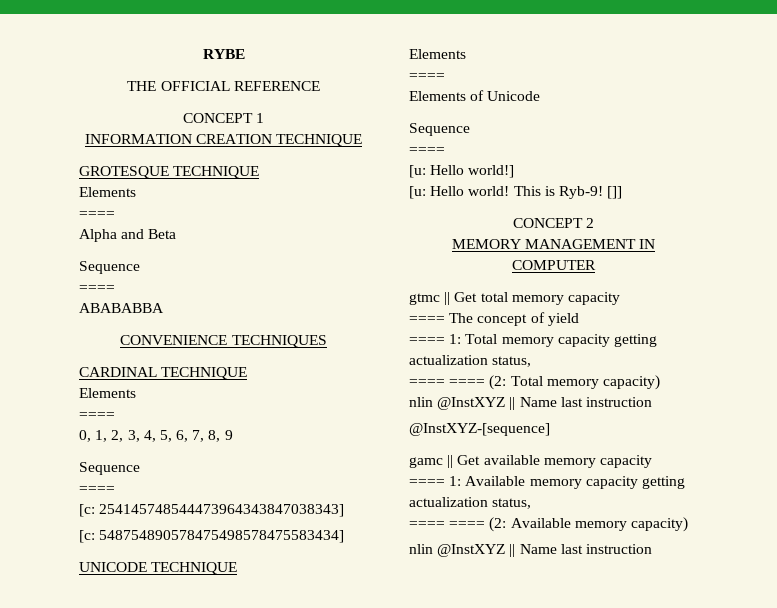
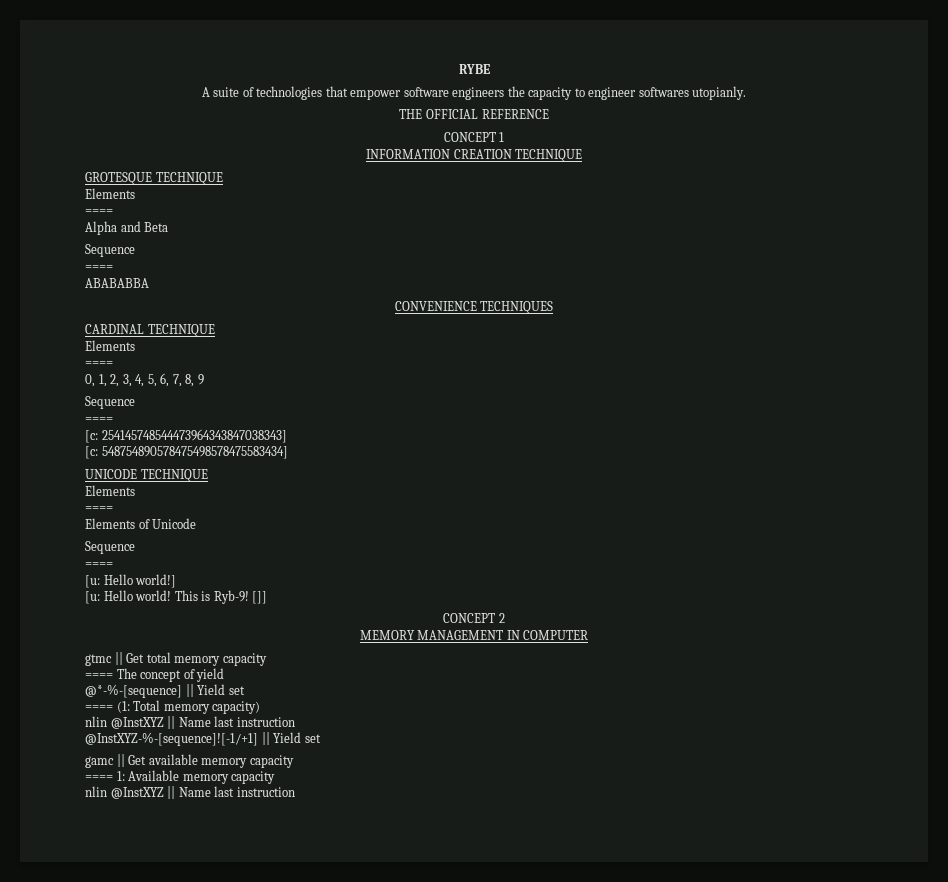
+ A suite of technologies that empower software engineers the capacity to engineer softwares utopianly.
- ==== 1: Total memory capacity getting actualization status,
- ==== ==== (2: Total memory capacity)
+ @*-%-[sequence] || Yield set
+ ==== (1: Total memory capacity)
- @InstXYZ-[sequence]
+ @InstXYZ-%-[sequence]![-1/+1] || Yield set
- ==== 1: Available memory capacity getting actualization status,
- ==== ==== (2: Available memory capacity)
+ ==== 1: Available memory capacity

